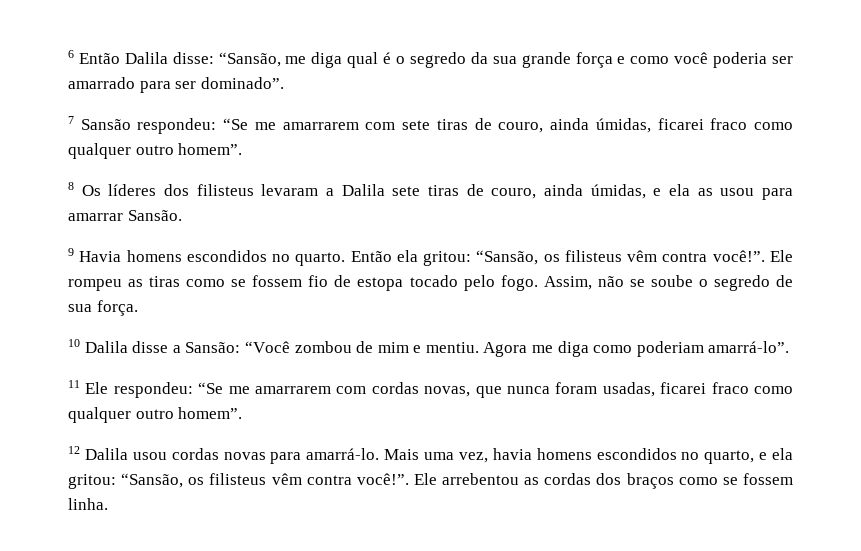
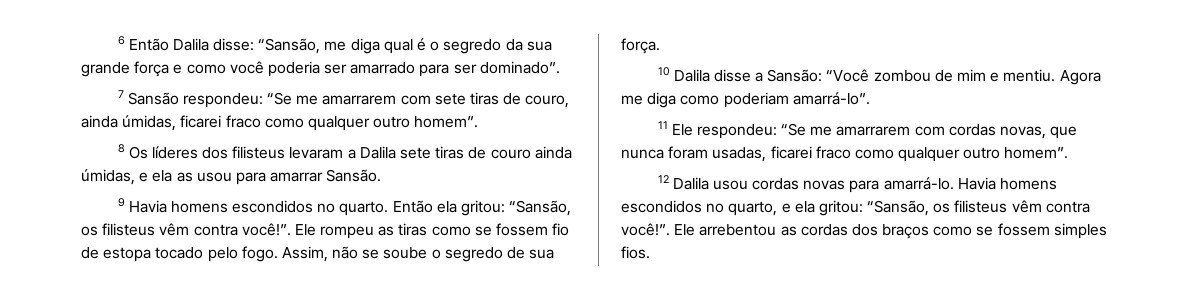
- 8 Os líderes dos filisteus levaram a Dalila sete tiras de couro, ainda úmidas, e ela as usou para amarrar Sansão.
+ 8 Os líderes dos filisteus levaram a Dalila sete tiras de couro ainda úmidas, e ela as usou para amarrar Sansão.
- Mais uma vez, havia homens escondidos no quarto, e ela gritou: “Sansão, os filisteus vêm contra você!”.
+ Havia homens escondidos no quarto, e ela gritou: “Sansão, os filisteus vêm contra você!”.
- Ele arrebentou as cordas dos braços como se fossem linha.
+ Ele arrebentou as cordas dos braços como se fossem simples fios.

